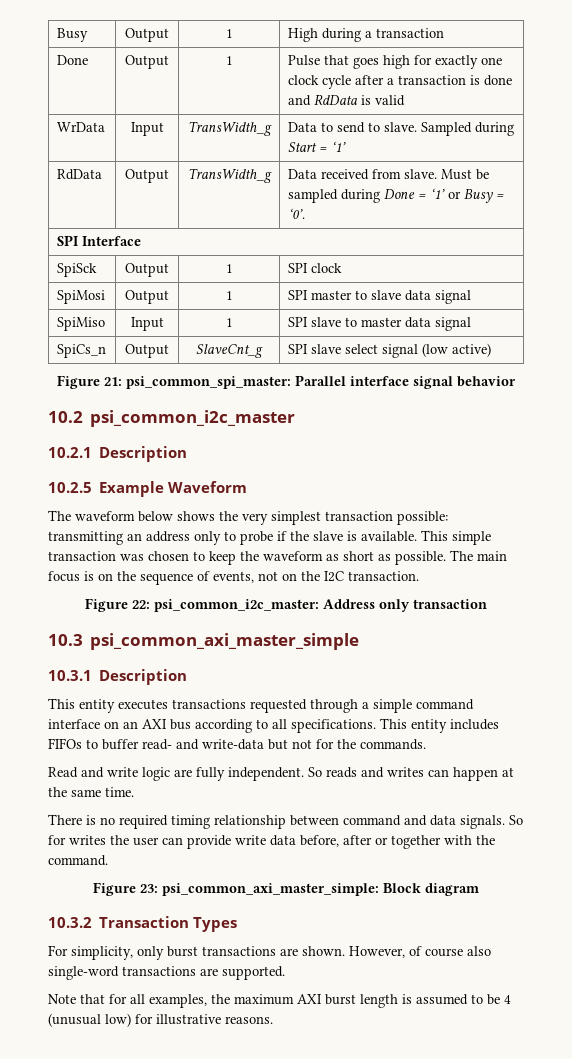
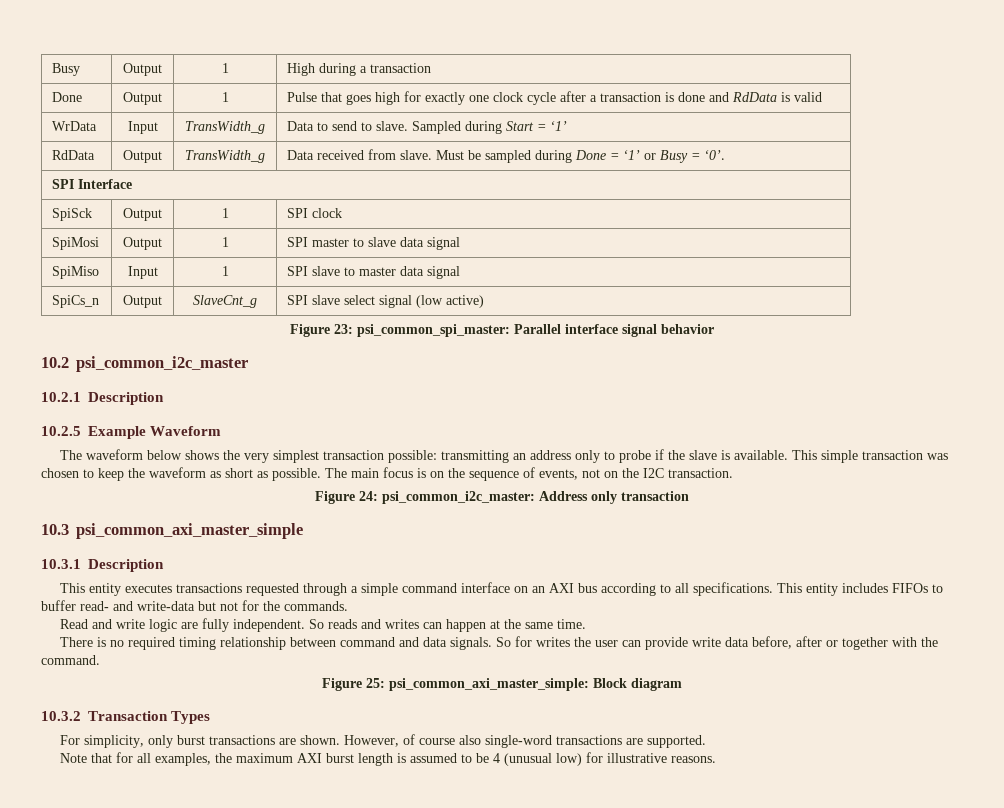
- Figure 21: psi_common_spi_master: Parallel interface signal behavior
+ Figure 23: psi_common_spi_master: Parallel interface signal behavior
- Figure 22: psi_common_i2c_master: Address only transaction
+ Figure 24: psi_common_i2c_master: Address only transaction
- Figure 23: psi_common_axi_master_simple: Block diagram
+ Figure 25: psi_common_axi_master_simple: Block diagram

